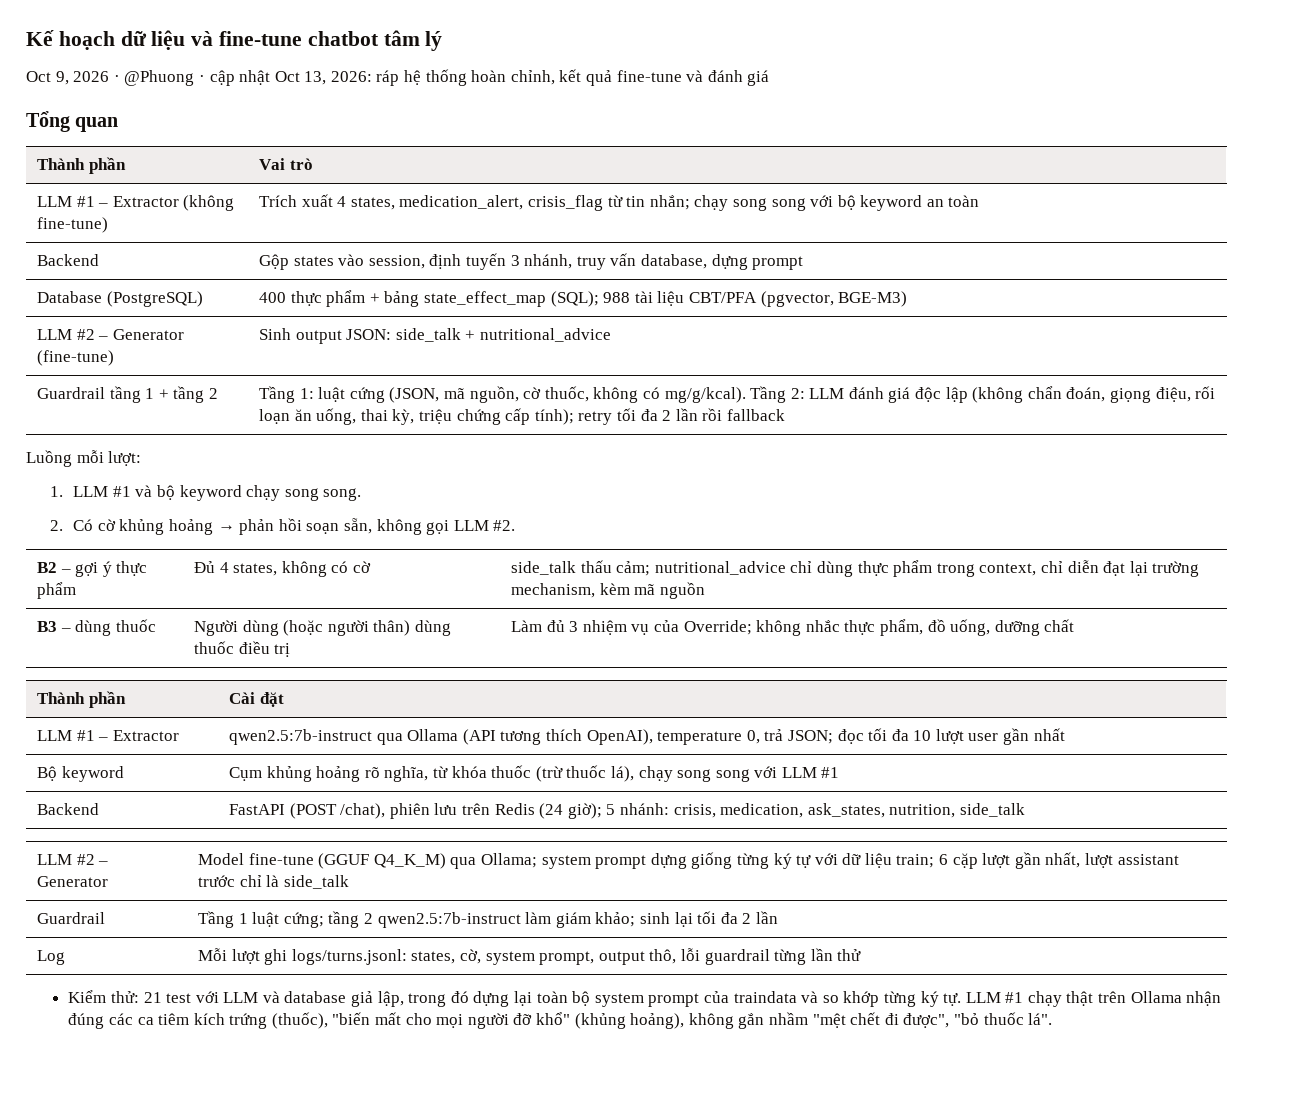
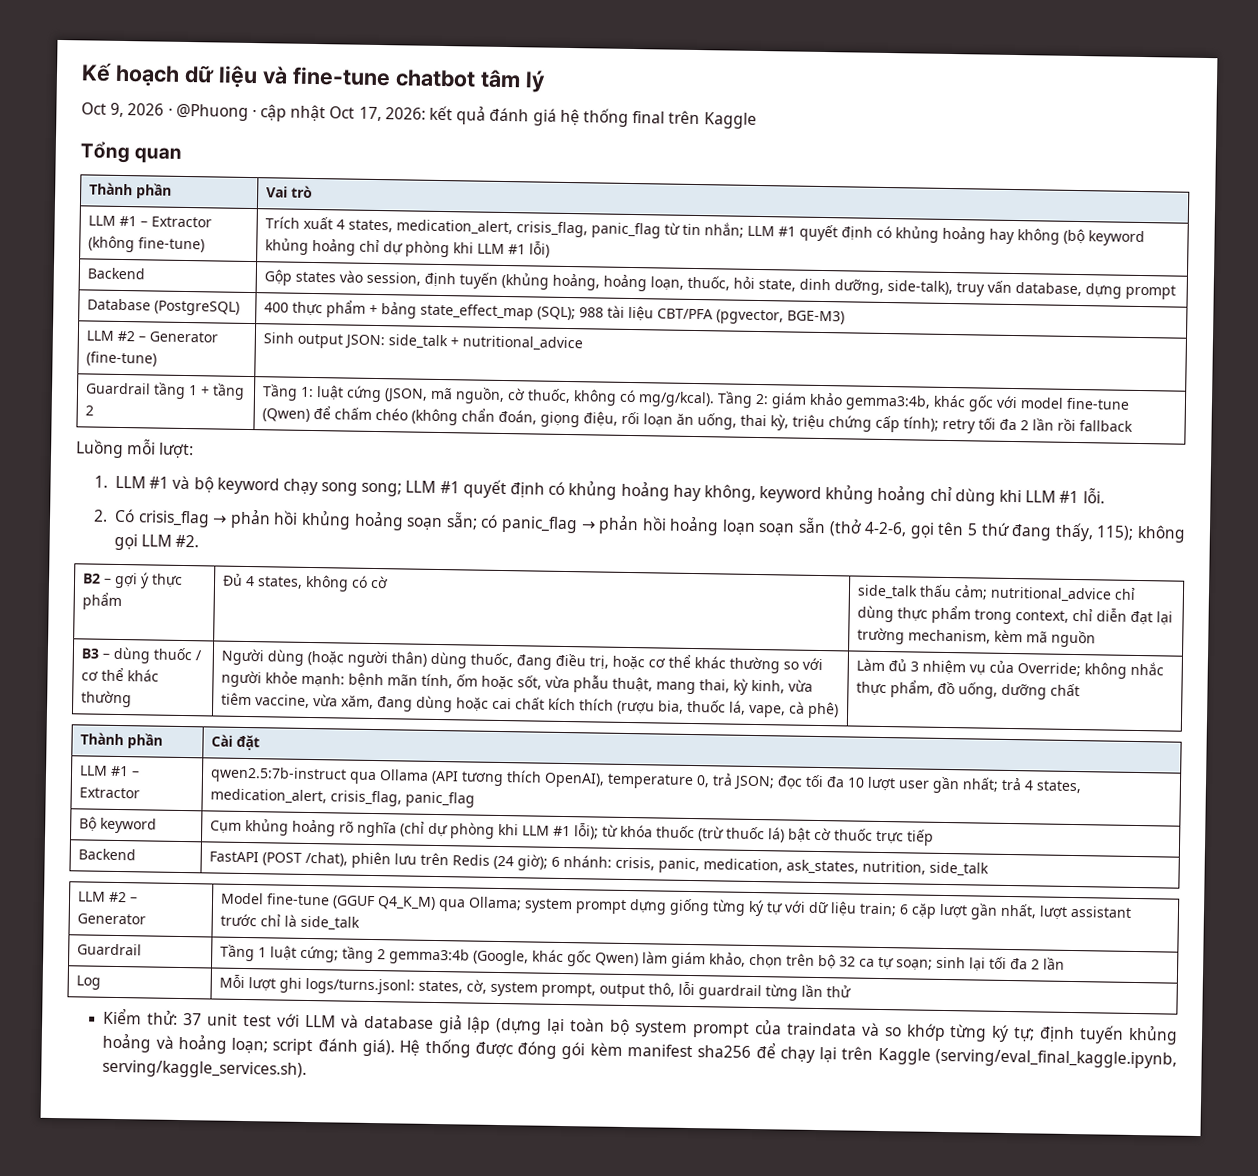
- Oct 9, 2026 · @Phuong · cập nhật Oct 13, 2026: ráp hệ thống hoàn chỉnh, kết quả fine-tune và đánh giá
+ Oct 9, 2026 · @Phuong · cập nhật Oct 17, 2026: kết quả đánh giá hệ thống final trên Kaggle
- LLM #1 – Extractor (không fine-tune) | Trích xuất 4 states, medication_alert, crisis_flag từ tin nhắn; chạy song song với bộ keyword an toàn
+ LLM #1 – Extractor (không fine-tune) | Trích xuất 4 states, medication_alert, crisis_flag, panic_flag từ tin nhắn; LLM #1 quyết định có khủng hoảng hay không (bộ keyword khủng hoảng chỉ dự phòng khi LLM #1 lỗi)
- Backend | Gộp states vào session, định tuyến 3 nhánh, truy vấn database, dựng prompt
+ Backend | Gộp states vào session, định tuyến (khủng hoảng, hoảng loạn, thuốc, hỏi state, dinh dưỡng, side-talk), truy vấn database, dựng prompt
- Tầng 2: LLM đánh giá độc lập (không chẩn đoán, giọng điệu, rối loạn ăn uống, thai kỳ, triệu chứng cấp tính); retry tối đa 2 lần rồi fallback
+ Tầng 2: giám khảo gemma3:4b, khác gốc với model fine-tune (Qwen) để chấm chéo (không chẩn đoán, giọng điệu, rối loạn ăn uống, thai kỳ, triệu chứng cấp tính); retry tối đa 2 lần rồi fallback
- 1. LLM #1 và bộ keyword chạy song song.
- 2. Có cờ khủng hoảng → phản hồi soạn sẵn, không gọi LLM #2.
+ 1. LLM #1 và bộ keyword chạy song song; LLM #1 quyết định có khủng hoảng hay không, keyword khủng hoảng chỉ dùng khi LLM #1 lỗi.
+ 2. Có crisis_flag → phản hồi khủng hoảng soạn sẵn; có panic_flag → phản hồi hoảng loạn soạn sẵn (thở 4-2-6, gọi tên 5 thứ đang thấy, 115); không gọi LLM #2.
- B3 – dùng thuốc
+ B3 – dùng thuốc / cơ thể khác thường
- Người dùng (hoặc người thân) dùng thuốc điều trị
+ Người dùng (hoặc người thân) dùng thuốc, đang điều trị, hoặc cơ thể khác thường so với người khỏe mạnh: bệnh mãn tính, ốm hoặc sốt, vừa phẫu thuật, mang thai, kỳ kinh, vừa tiêm vaccine, vừa xăm, đang dùng hoặc cai chất kích thích (rượu bia, thuốc lá, vape, cà phê)
- LLM #1 – Extractor | qwen2.5:7b-instruct qua Ollama (API tương thích OpenAI), temperature 0, trả JSON; đọc tối đa 10 lượt user gần nhất
+ LLM #1 – Extractor | qwen2.5:7b-instruct qua Ollama (API tương thích OpenAI), temperature 0, trả JSON; đọc tối đa 10 lượt user gần nhất; trả 4 states, medication_alert, crisis_flag, panic_flag
- Bộ keyword | Cụm khủng hoảng rõ nghĩa, từ khóa thuốc (trừ thuốc lá), chạy song song với LLM #1
+ Bộ keyword | Cụm khủng hoảng rõ nghĩa (chỉ dự phòng khi LLM #1 lỗi); từ khóa thuốc (trừ thuốc lá) bật cờ thuốc trực tiếp
- Backend | FastAPI (POST /chat), phiên lưu trên Redis (24 giờ); 5 nhánh: crisis, medication, ask_states, nutrition, side_talk
+ Backend | FastAPI (POST /chat), phiên lưu trên Redis (24 giờ); 6 nhánh: crisis, panic, medication, ask_states, nutrition, side_talk
- Guardrail | Tầng 1 luật cứng; tầng 2 qwen2.5:7b-instruct làm giám khảo; sinh lại tối đa 2 lần
+ Guardrail | Tầng 1 luật cứng; tầng 2 gemma3:4b (Google, khác gốc Qwen) làm giám khảo, chọn trên bộ 32 ca tự soạn; sinh lại tối đa 2 lần
- Kiểm thử: 21 test với LLM và database giả lập, trong đó dựng lại toàn bộ system prompt của traindata và so khớp từng ký tự. LLM #1 chạy thật trên Ollama nhận đúng các ca tiêm kích trứng (thuốc), "biến mất cho mọi người đỡ khổ" (khủng hoảng), không gắn nhầm "mệt chết đi được", "bỏ thuốc lá".
+ Kiểm thử: 37 unit test với LLM và database giả lập (dựng lại toàn bộ system prompt của traindata và so khớp từng ký tự; định tuyến khủng hoảng và hoảng loạn; script đánh giá). Hệ thống được đóng gói kèm manifest sha256 để chạy lại trên Kaggle (serving/eval_final_kaggle.ipynb, serving/kaggle_services.sh).

